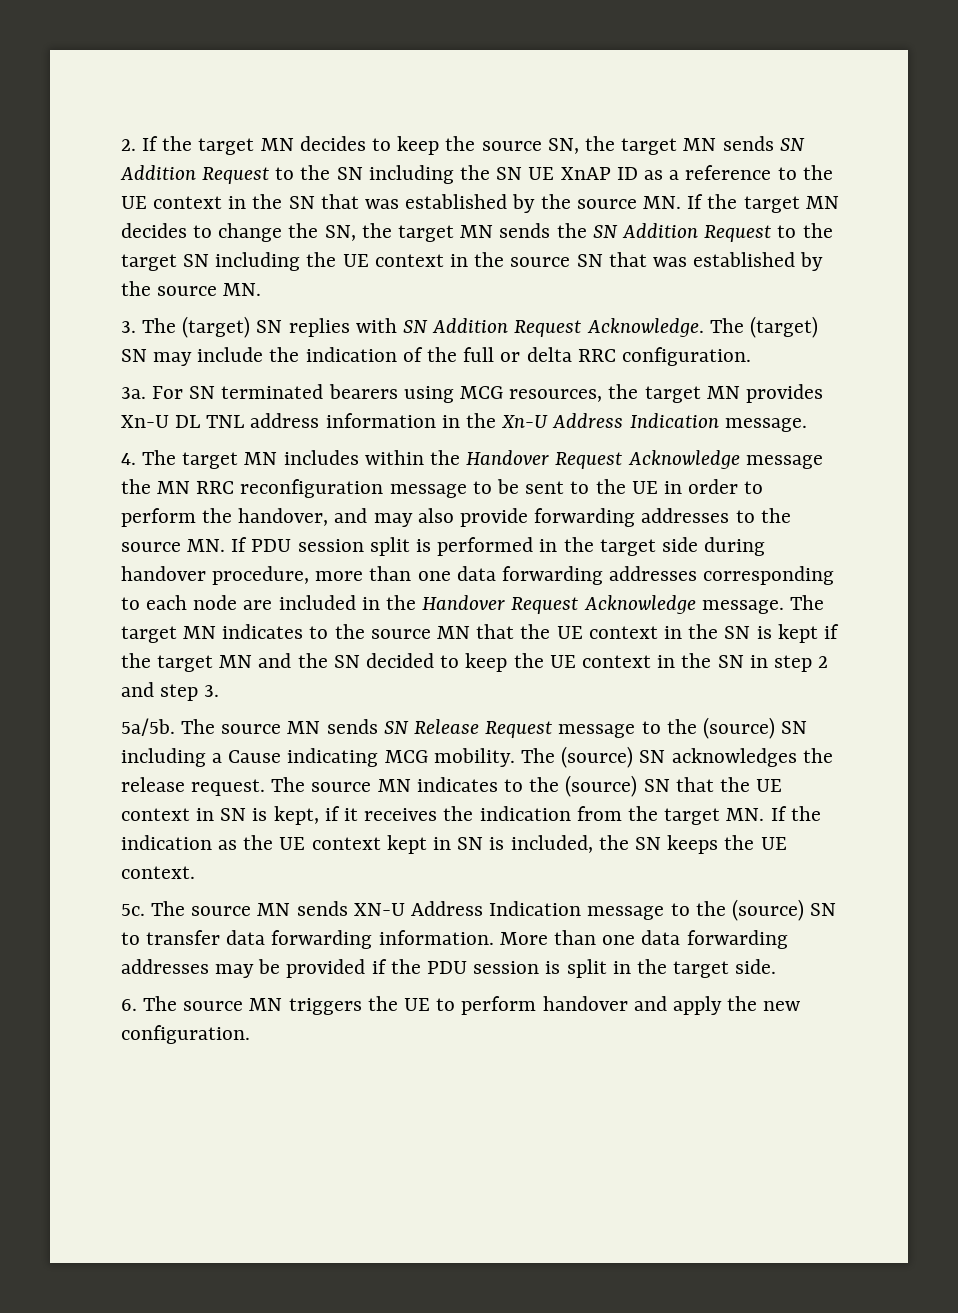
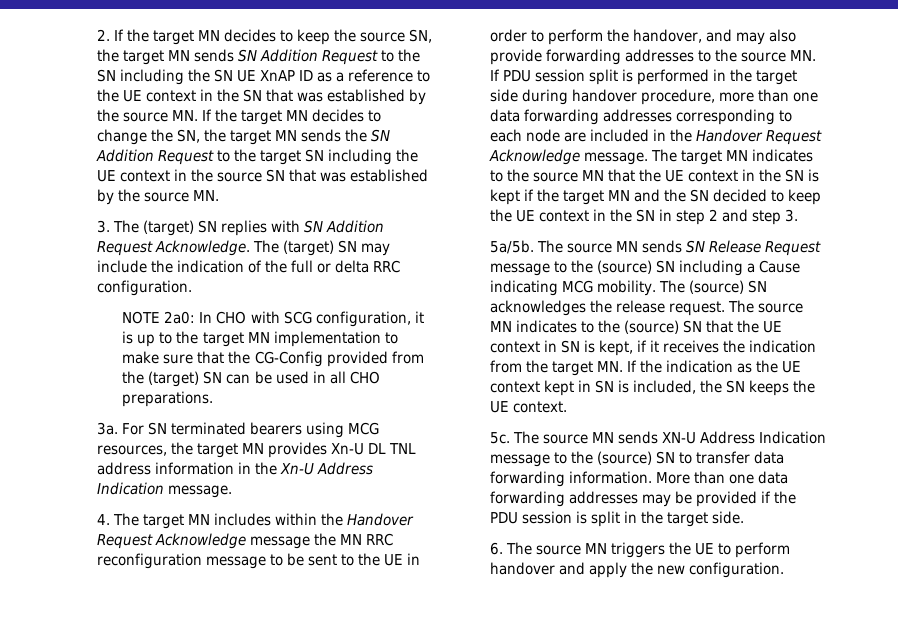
+ NOTE 2a0: In CHO with SCG configuration, it is up to the target MN implementation to make sure that the CG-Config provided from the (target) SN can be used in all CHO preparations.

